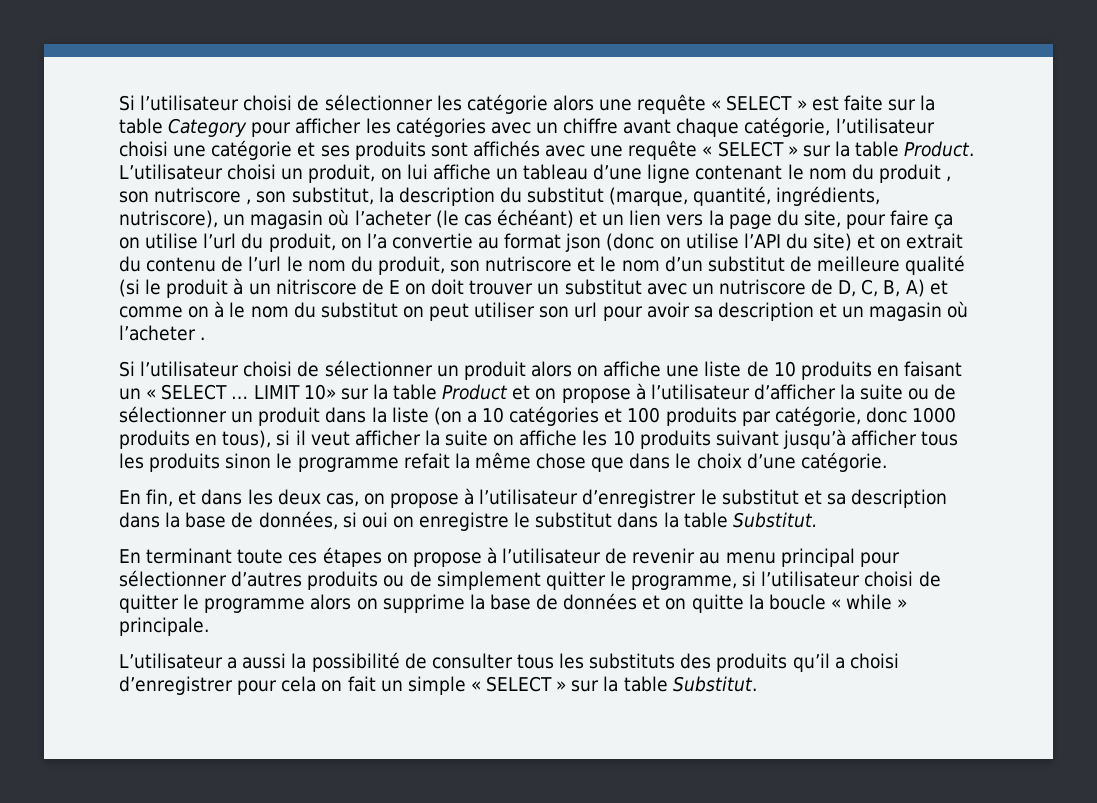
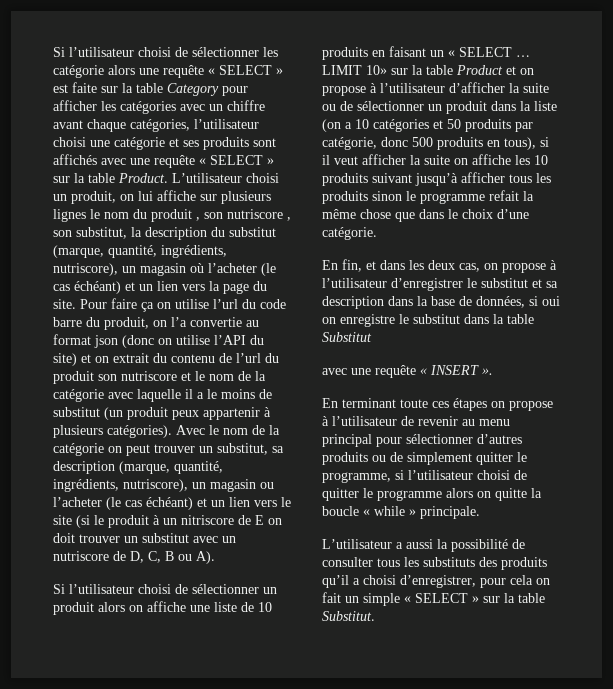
- Si l’utilisateur choisi de sélectionner les catégorie alors une requête « SELECT » est faite sur la table Category pour afficher les catégories avec un chiffre avant chaque catégorie, l’utilisateur choisi une catégorie et ses produits sont affichés avec une requête « SELECT » sur la table Product.
+ Si l’utilisateur choisi de sélectionner les catégorie alors une requête « SELECT » est faite sur la table Category pour afficher les catégories avec un chiffre avant chaque catégories, l’utilisateur choisi une catégorie et ses produits sont affichés avec une requête « SELECT » sur la table Product.
- L’utilisateur choisi un produit, on lui affiche un tableau d’une ligne contenant le nom du produit , son nutriscore , son substitut, la description du substitut (marque, quantité, ingrédients, nutriscore), un magasin où l’acheter (le cas échéant) et un lien vers la page du site, pour faire ça on utilise l’url du produit, on l’a convertie au format json (donc on utilise l’API du site) et on extrait du contenu de l’url le nom du produit, son nutriscore et le nom d’un substitut de meilleure qualité (si le produit à un nitriscore de E on doit trouver un substitut avec un nutriscore de D, C, B, A) et comme on à le nom du substitut on peut utiliser son url pour avoir sa description et un magasin où l’acheter .
+ L’utilisateur choisi un produit, on lui affiche sur plusieurs lignes le nom du produit , son nutriscore , son substitut, la description du substitut (marque, quantité, ingrédients, nutriscore), un magasin où l’acheter (le cas échéant) et un lien vers la page du site. Pour faire ça on utilise l’url du code barre du produit, on l’a convertie au format json (donc on utilise l’API du site) et on extrait du contenu de l’url du produit son nutriscore et le nom de la catégorie avec laquelle il a le moins de substitut (un produit peux appartenir à plusieurs catégories). Avec le nom de la catégorie on peut trouver un substitut, sa description (marque, quantité, ingrédients, nutriscore), un magasin ou l’acheter (le cas échéant) et un lien vers le site (si le produit à un nitriscore de E on doit trouver un substitut avec un nutriscore de D, C, B ou A).
- LIMIT 10» sur la table Product et on propose à l’utilisateur d’afficher la suite ou de sélectionner un produit dans la liste (on a 10 catégories et 100 produits par catégorie, donc 1000 produits en tous), si il veut afficher la suite on affiche les 10 produits suivant jusqu’à afficher tous les produits sinon le programme refait la même chose que dans le choix d’une catégorie.
+ LIMIT 10» sur la table Product et on propose à l’utilisateur d’afficher la suite ou de sélectionner un produit dans la liste (on a 10 catégories et 50 produits par catégorie, donc 500 produits en tous), si il veut afficher la suite on affiche les 10 produits suivant jusqu’à afficher tous les produits sinon le programme refait la même chose que dans le choix d’une catégorie.
- En fin, et dans les deux cas, on propose à l’utilisateur d’enregistrer le substitut et sa description dans la base de données, si oui on enregistre le substitut dans la table Substitut.
+ En fin, et dans les deux cas, on propose à l’utilisateur d’enregistrer le substitut et sa description dans la base de données, si oui on enregistre le substitut dans la table Substitut
+ avec une requête « INSERT ».
- En terminant toute ces étapes on propose à l’utilisateur de revenir au menu principal pour sélectionner d’autres produits ou de simplement quitter le programme, si l’utilisateur choisi de quitter le programme alors on supprime la base de données et on quitte la boucle « while » principale.
+ En terminant toute ces étapes on propose à l’utilisateur de revenir au menu principal pour sélectionner d’autres produits ou de simplement quitter le programme, si l’utilisateur choisi de quitter le programme alors on quitte la boucle « while » principale.
- L’utilisateur a aussi la possibilité de consulter tous les substituts des produits qu’il a choisi d’enregistrer pour cela on fait un simple « SELECT » sur la table Substitut.
+ L’utilisateur a aussi la possibilité de consulter tous les substituts des produits qu’il a choisi d’enregistrer, pour cela on fait un simple « SELECT » sur la table Substitut.

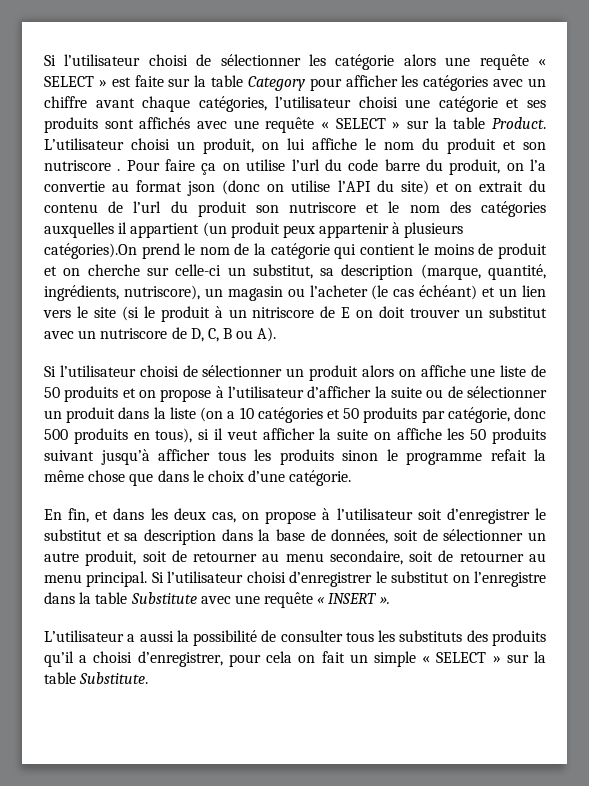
- L’utilisateur choisi un produit, on lui affiche sur plusieurs lignes le nom du produit , son nutriscore , son substitut, la description du substitut (marque, quantité, ingrédients, nutriscore), un magasin où l’acheter (le cas échéant) et un lien vers la page du site.
+ L’utilisateur choisi un produit, on lui affiche le nom du produit et son nutriscore .
- Pour faire ça on utilise l’url du code barre du produit, on l’a convertie au format json (donc on utilise l’API du site) et on extrait du contenu de l’url du produit son nutriscore et le nom de la catégorie avec laquelle il a le moins de substitut (un produit peux appartenir à plusieurs catégories). Avec le nom de la catégorie on peut trouver un substitut, sa description (marque, quantité, ingrédients, nutriscore), un magasin ou l’acheter (le cas échéant) et un lien vers le site (si le produit à un nitriscore de E on doit trouver un substitut avec un nutriscore de D, C, B ou A).
+ Pour faire ça on utilise l’url du code barre du produit, on l’a convertie au format json (donc on utilise l’API du site) et on extrait du contenu de l’url du produit son nutriscore et le nom des catégories auxquelles il appartient (un produit peux appartenir à plusieurs catégories).On prend le nom de la catégorie qui contient le moins de produit et on cherche sur celle-ci un substitut, sa description (marque, quantité, ingrédients, nutriscore), un magasin ou l’acheter (le cas échéant) et un lien vers le site (si le produit à un nitriscore de E on doit trouver un substitut avec un nutriscore de D, C, B ou A).
- Si l’utilisateur choisi de sélectionner un produit alors on affiche une liste de 10 produits en faisant un « SELECT … LIMIT 10» sur la table Product et on propose à l’utilisateur d’afficher la suite ou de sélectionner un produit dans la liste (on a 10 catégories et 50 produits par catégorie, donc 500 produits en tous), si il veut afficher la suite on affiche les 10 produits suivant jusqu’à afficher tous les produits sinon le programme refait la même chose que dans le choix d’une catégorie.
+ Si l’utilisateur choisi de sélectionner un produit alors on affiche une liste de 50 produits et on propose à l’utilisateur d’afficher la suite ou de sélectionner un produit dans la liste (on a 10 catégories et 50 produits par catégorie, donc 500 produits en tous), si il veut afficher la suite on affiche les 50 produits suivant jusqu’à afficher tous les produits sinon le programme refait la même chose que dans le choix d’une catégorie.
- En fin, et dans les deux cas, on propose à l’utilisateur d’enregistrer le substitut et sa description dans la base de données, si oui on enregistre le substitut dans la table Substitut
- avec une requête « INSERT ».
+ En fin, et dans les deux cas, on propose à l’utilisateur soit d’enregistrer le substitut et sa description dans la base de données, soit de sélectionner un autre produit, soit de retourner au menu secondaire, soit de retourner au menu principal. Si l’utilisateur choisi d’enregistrer le substitut on l’enregistre dans la table Substitute avec une requête « INSERT ».
- En terminant toute ces étapes on propose à l’utilisateur de revenir au menu principal pour sélectionner d’autres produits ou de simplement quitter le programme, si l’utilisateur choisi de quitter le programme alors on quitte la boucle « while » principale.
- L’utilisateur a aussi la possibilité de consulter tous les substituts des produits qu’il a choisi d’enregistrer, pour cela on fait un simple « SELECT » sur la table Substitut.
+ L’utilisateur a aussi la possibilité de consulter tous les substituts des produits qu’il a choisi d’enregistrer, pour cela on fait un simple « SELECT » sur la table Substitute.

